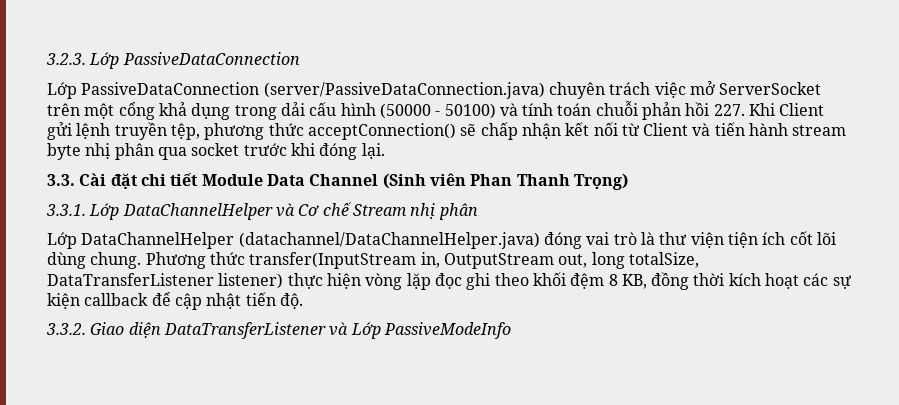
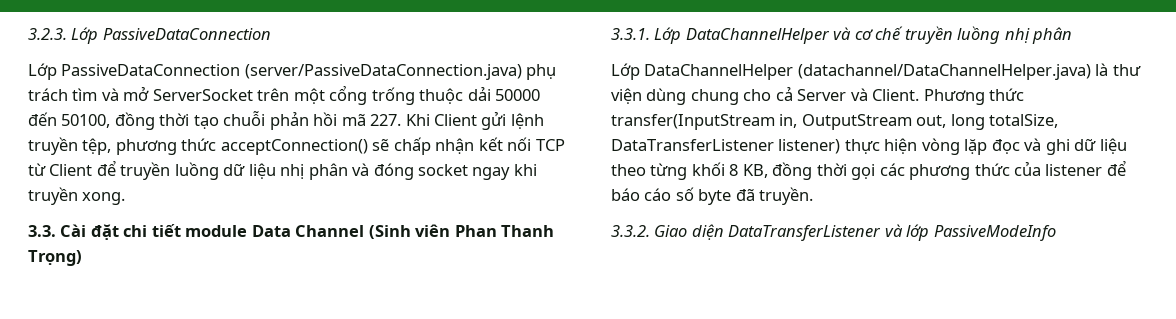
- Lớp PassiveDataConnection (server/PassiveDataConnection.java) chuyên trách việc mở ServerSocket trên một cổng khả dụng trong dải cấu hình (50000 - 50100) và tính toán chuỗi phản hồi 227. Khi Client gửi lệnh truyền tệp, phương thức acceptConnection() sẽ chấp nhận kết nối từ Client và tiến hành stream byte nhị phân qua socket trước khi đóng lại.
+ Lớp PassiveDataConnection (server/PassiveDataConnection.java) phụ trách tìm và mở ServerSocket trên một cổng trống thuộc dải 50000 đến 50100, đồng thời tạo chuỗi phản hồi mã 227. Khi Client gửi lệnh truyền tệp, phương thức acceptConnection() sẽ chấp nhận kết nối TCP từ Client để truyền luồng dữ liệu nhị phân và đóng socket ngay khi truyền xong.
- 3.3. Cài đặt chi tiết Module Data Channel (Sinh viên Phan Thanh Trọng)
+ 3.3. Cài đặt chi tiết module Data Channel (Sinh viên Phan Thanh Trọng)
- 3.3.1. Lớp DataChannelHelper và Cơ chế Stream nhị phân
+ 3.3.1. Lớp DataChannelHelper và cơ chế truyền luồng nhị phân
- Lớp DataChannelHelper (datachannel/DataChannelHelper.java) đóng vai trò là thư viện tiện ích cốt lõi dùng chung.
+ Lớp DataChannelHelper (datachannel/DataChannelHelper.java) là thư viện dùng chung cho cả Server và Client.
- Phương thức transfer(InputStream in, OutputStream out, long totalSize, DataTransferListener listener) thực hiện vòng lặp đọc ghi theo khối đệm 8 KB, đồng thời kích hoạt các sự kiện callback để cập nhật tiến độ.
+ Phương thức transfer(InputStream in, OutputStream out, long totalSize, DataTransferListener listener) thực hiện vòng lặp đọc và ghi dữ liệu theo từng khối 8 KB, đồng thời gọi các phương thức của listener để báo cáo số byte đã truyền.
- 3.3.2. Giao diện DataTransferListener và Lớp PassiveModeInfo
+ 3.3.2. Giao diện DataTransferListener và lớp PassiveModeInfo

